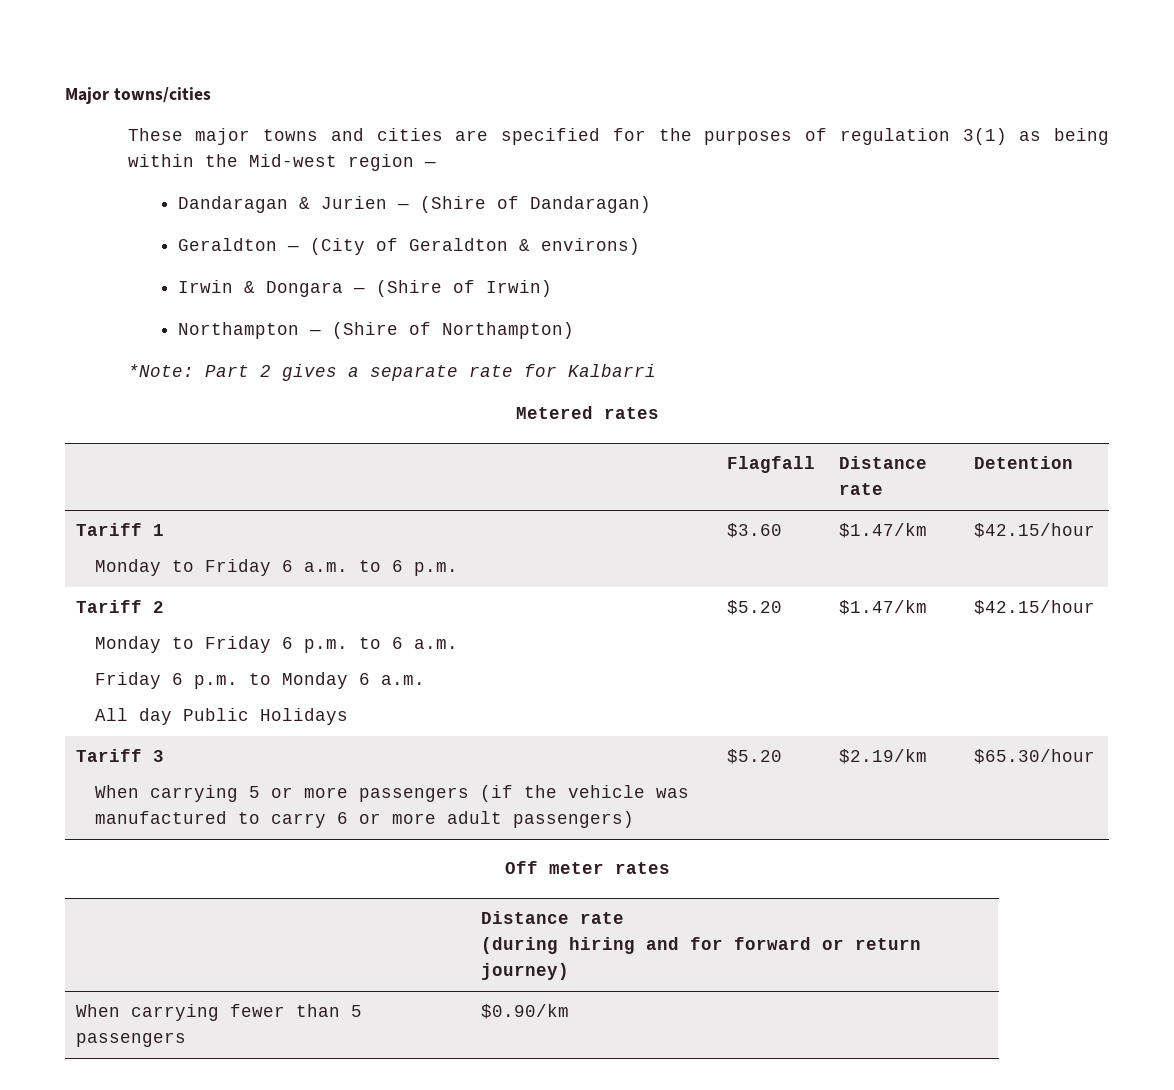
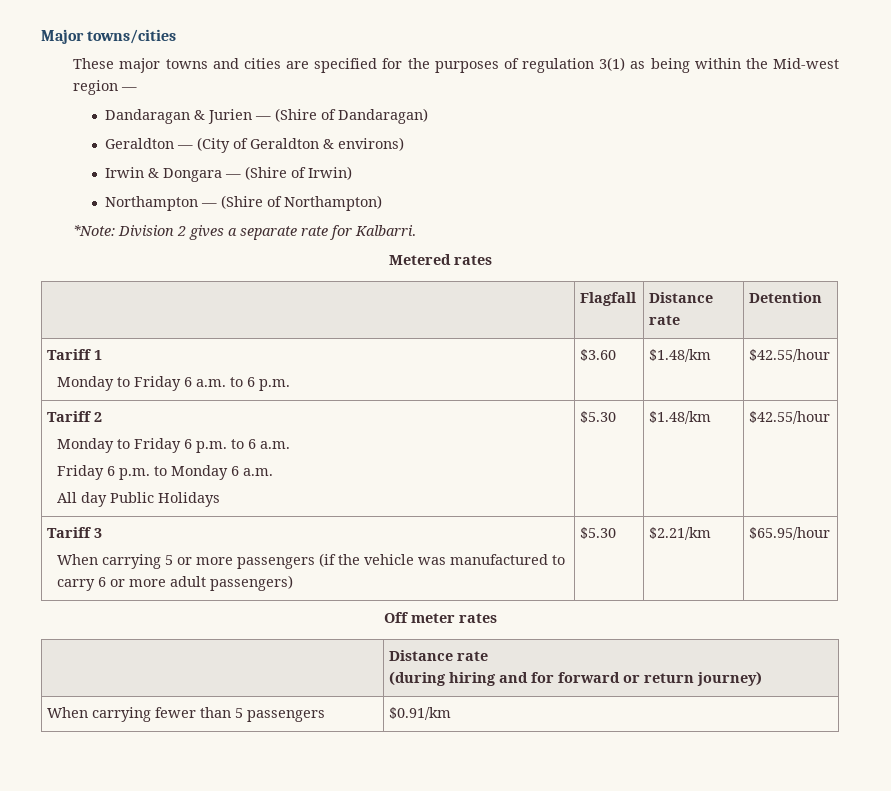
- *Note: Part 2 gives a separate rate for Kalbarri
+ *Note: Division 2 gives a separate rate for Kalbarri.
  Tariff 1
- Monday to Friday 6 a.m. to 6 p.m. | $3.60 | $1.47/km | $42.15/hour
+ Monday to Friday 6 a.m. to 6 p.m. | $3.60 | $1.48/km | $42.55/hour
  Tariff 2
  Monday to Friday 6 p.m. to 6 a.m.
  Friday 6 p.m. to Monday 6 a.m.
- All day Public Holidays | $5.20 | $1.47/km | $42.15/hour
+ All day Public Holidays | $5.30 | $1.48/km | $42.55/hour
  Tariff 3
- When carrying 5 or more passengers (if the vehicle was manufactured to carry 6 or more adult passengers) | $5.20 | $2.19/km | $65.30/hour
+ When carrying 5 or more passengers (if the vehicle was manufactured to carry 6 or more adult passengers) | $5.30 | $2.21/km | $65.95/hour
- When carrying fewer than 5 passengers | $0.90/km
+ When carrying fewer than 5 passengers | $0.91/km

